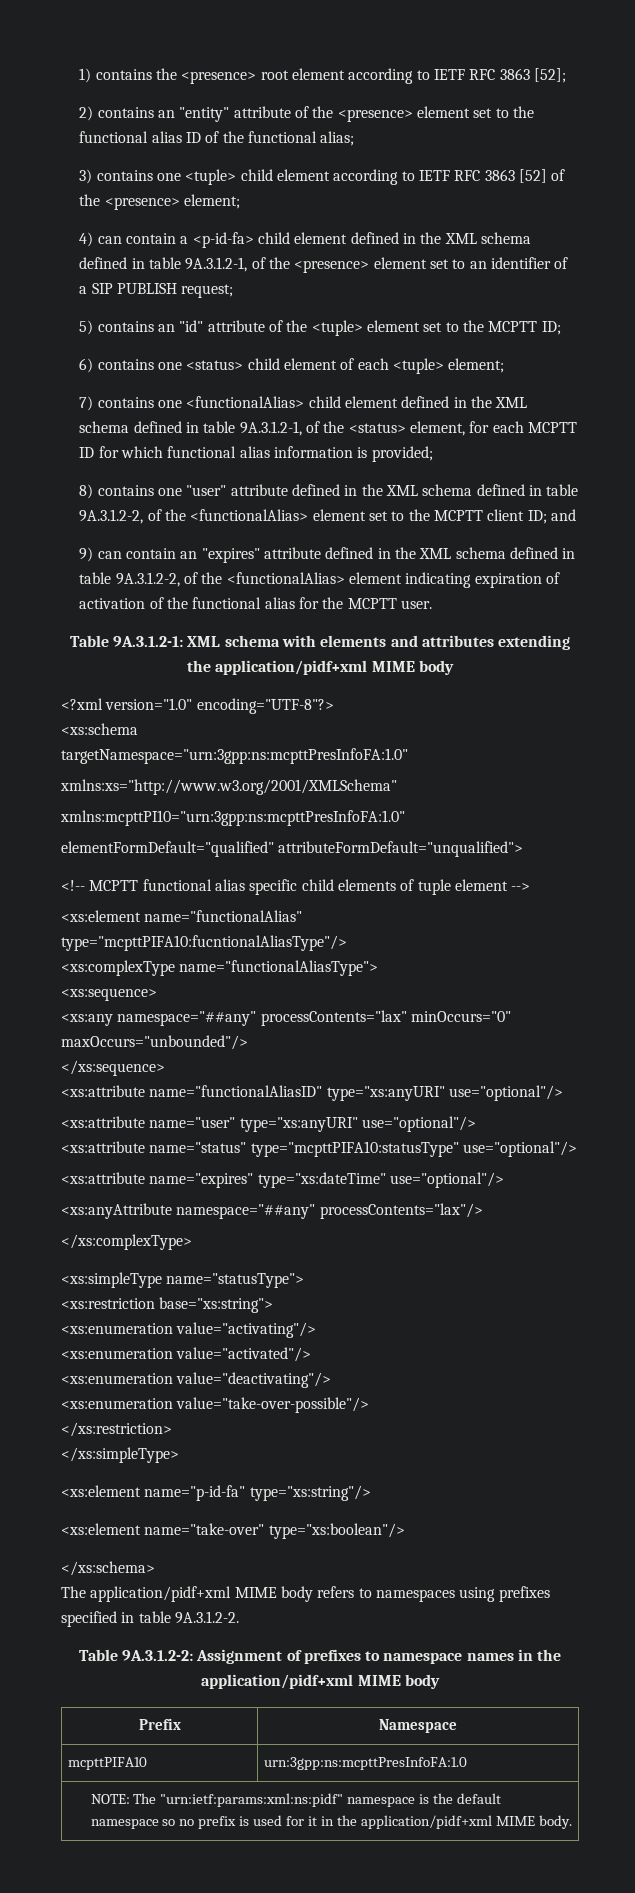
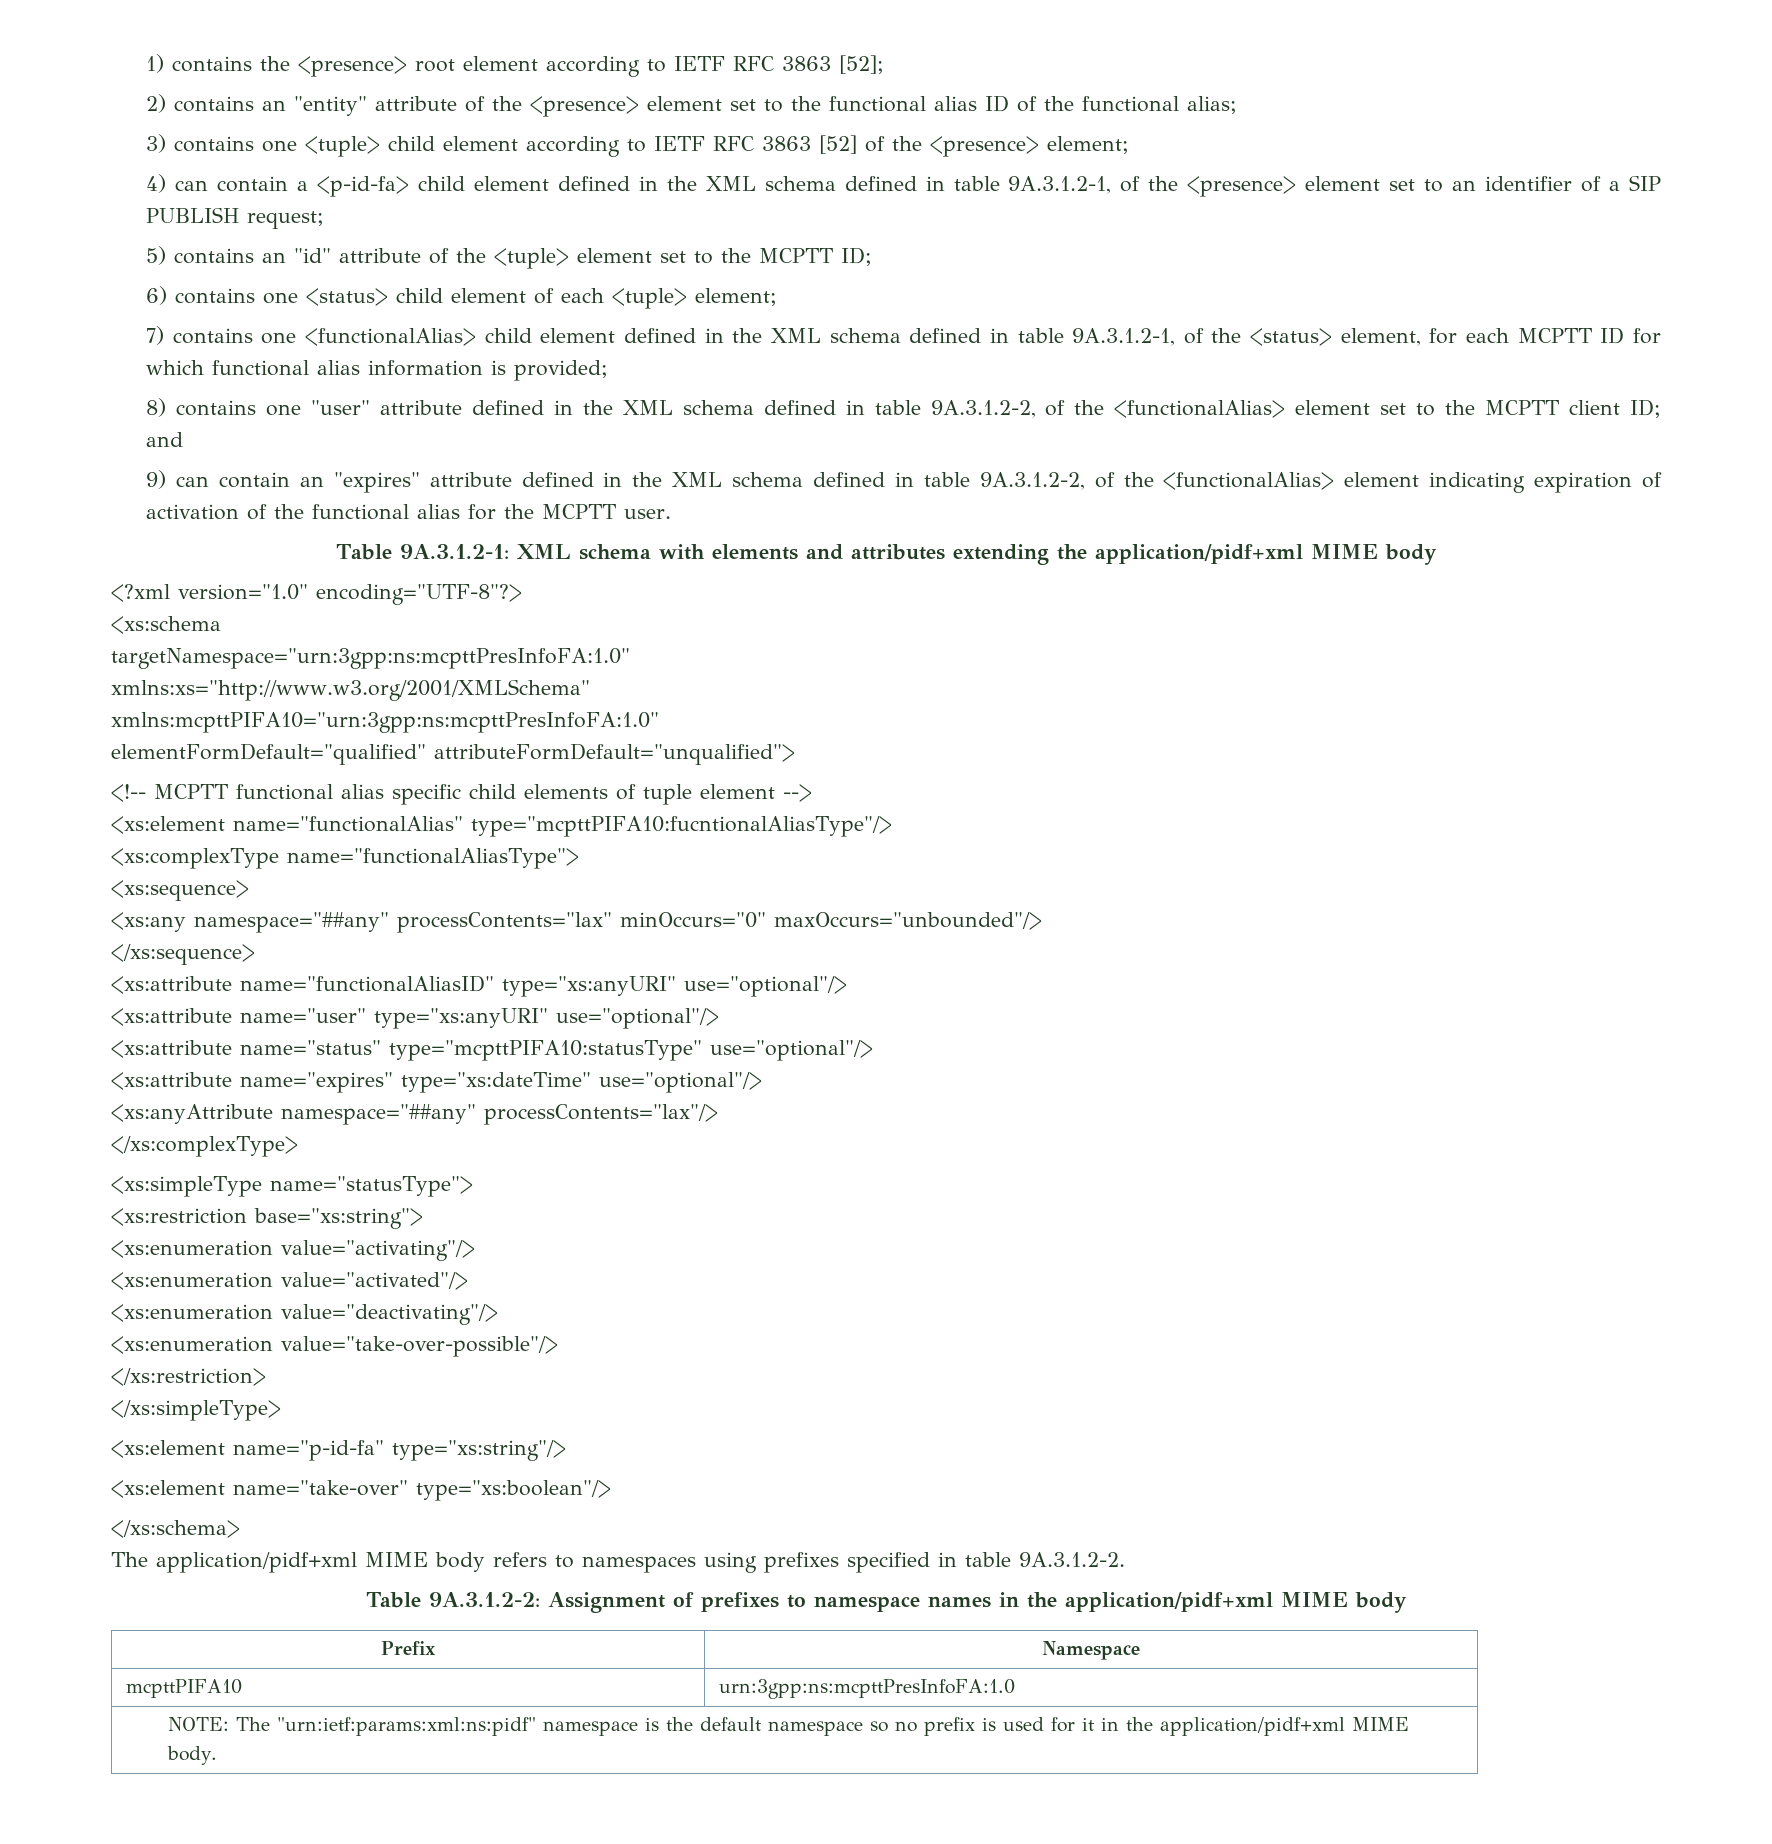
- xmlns:mcpttPI10="urn:3gpp:ns:mcpttPresInfoFA:1.0"
+ xmlns:mcpttPIFA10="urn:3gpp:ns:mcpttPresInfoFA:1.0"

